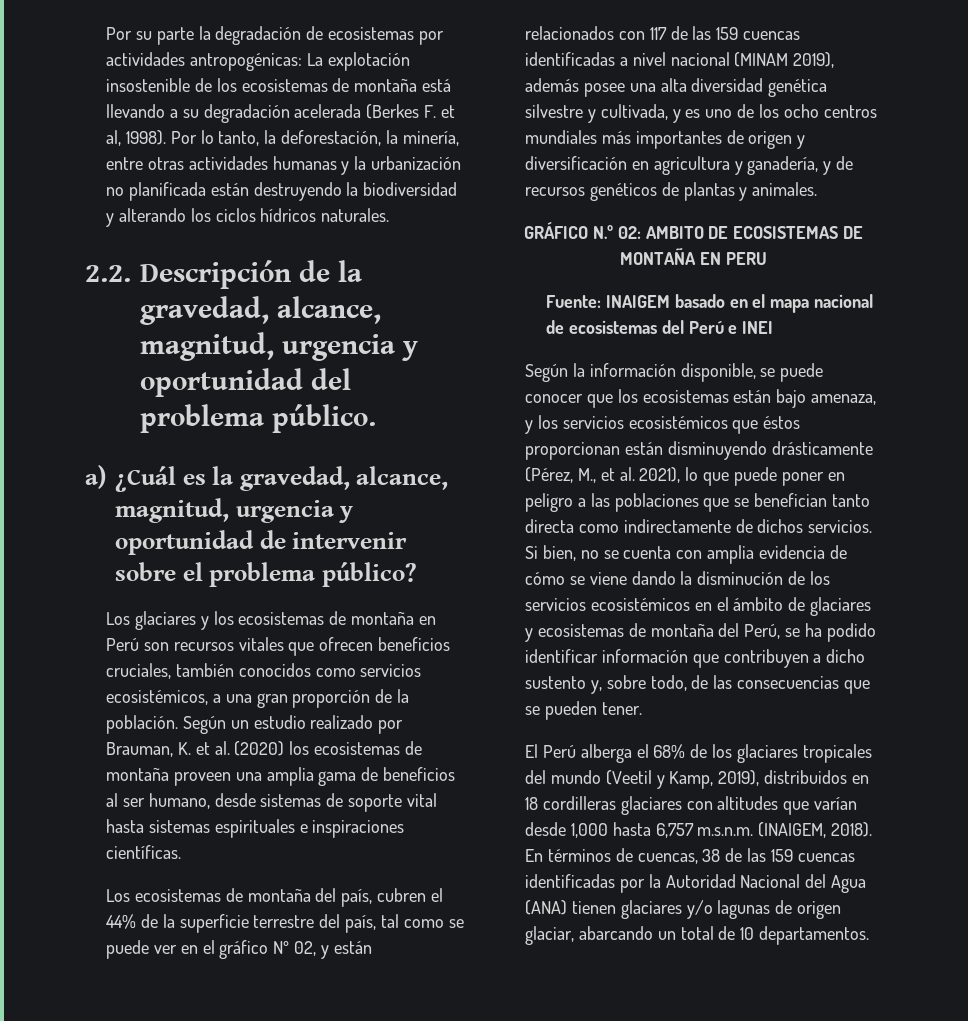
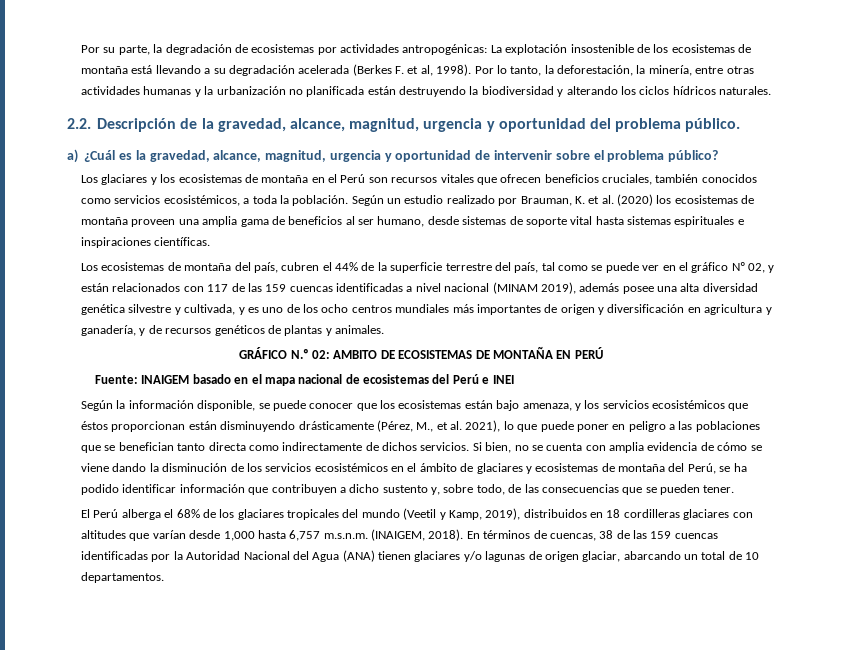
- Por su parte la degradación de ecosistemas por actividades antropogénicas: La explotación insostenible de los ecosistemas de montaña está llevando a su degradación acelerada (Berkes F. et al, 1998).
+ Por su parte, la degradación de ecosistemas por actividades antropogénicas: La explotación insostenible de los ecosistemas de montaña está llevando a su degradación acelerada (Berkes F. et al, 1998).
- Los glaciares y los ecosistemas de montaña en Perú son recursos vitales que ofrecen beneficios cruciales, también conocidos como servicios ecosistémicos, a una gran proporción de la población.
+ Los glaciares y los ecosistemas de montaña en el Perú son recursos vitales que ofrecen beneficios cruciales, también conocidos como servicios ecosistémicos, a toda la población.
- GRÁFICO N.º 02: AMBITO DE ECOSISTEMAS DE MONTAÑA EN PERU
+ GRÁFICO N.º 02: AMBITO DE ECOSISTEMAS DE MONTAÑA EN PERÚ

